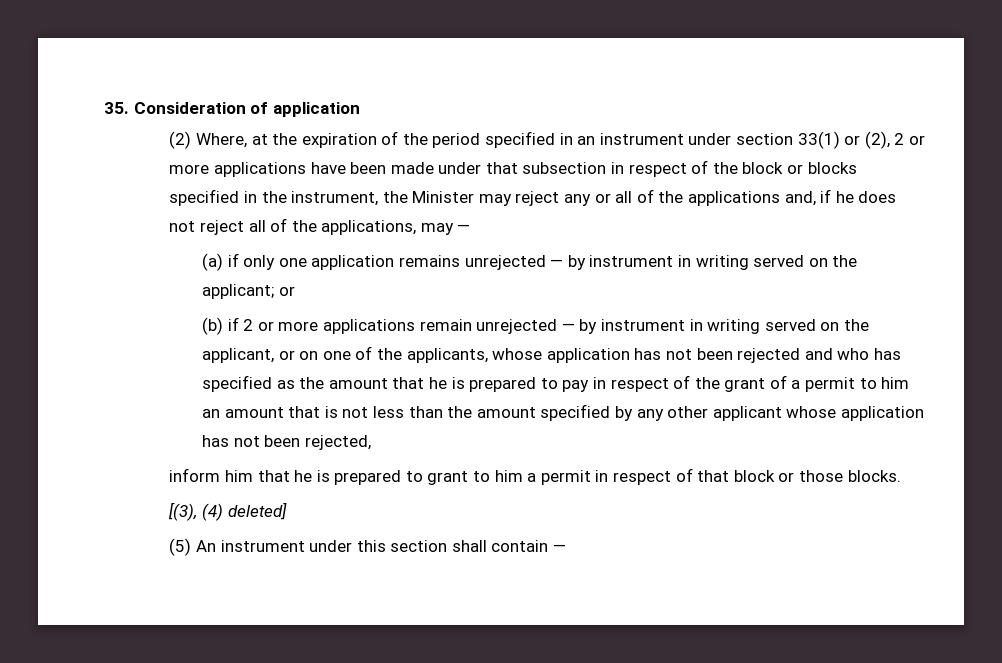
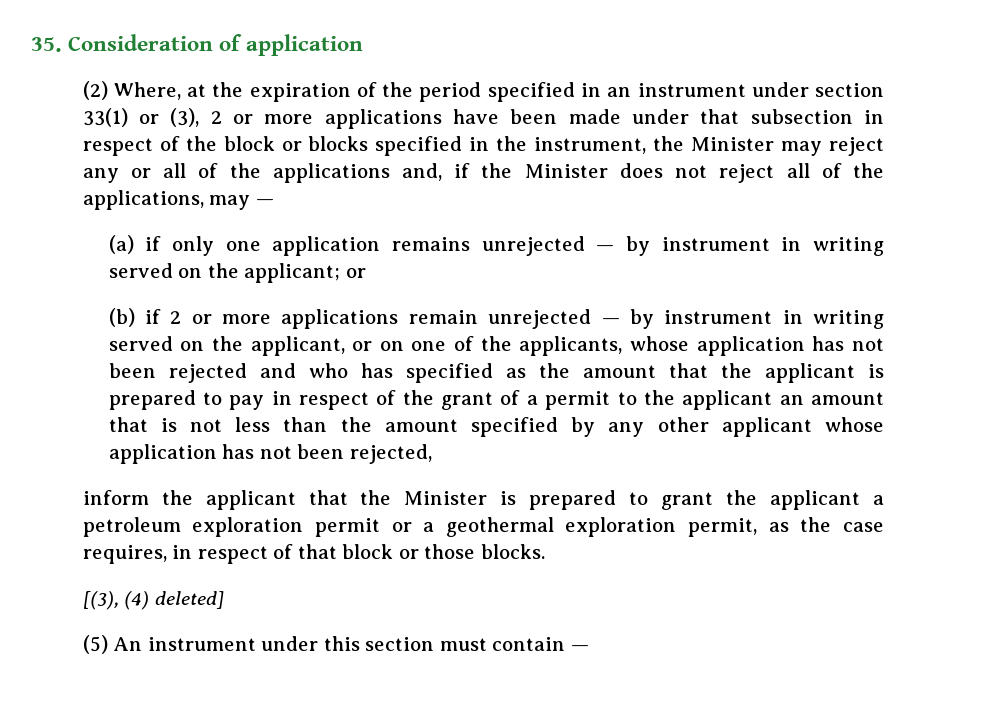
- (2) Where, at the expiration of the period specified in an instrument under section 33(1) or (2), 2 or more applications have been made under that subsection in respect of the block or blocks specified in the instrument, the Minister may reject any or all of the applications and, if he does not reject all of the applications, may —
+ (2) Where, at the expiration of the period specified in an instrument under section 33(1) or (3), 2 or more applications have been made under that subsection in respect of the block or blocks specified in the instrument, the Minister may reject any or all of the applications and, if the Minister does not reject all of the applications, may —
- (b) if 2 or more applications remain unrejected — by instrument in writing served on the applicant, or on one of the applicants, whose application has not been rejected and who has specified as the amount that he is prepared to pay in respect of the grant of a permit to him an amount that is not less than the amount specified by any other applicant whose application has not been rejected,
+ (b) if 2 or more applications remain unrejected — by instrument in writing served on the applicant, or on one of the applicants, whose application has not been rejected and who has specified as the amount that the applicant is prepared to pay in respect of the grant of a permit to the applicant an amount that is not less than the amount specified by any other applicant whose application has not been rejected,
- inform him that he is prepared to grant to him a permit in respect of that block or those blocks.
+ inform the applicant that the Minister is prepared to grant the applicant a petroleum exploration permit or a geothermal exploration permit, as the case requires, in respect of that block or those blocks.
- (5) An instrument under this section shall contain —
+ (5) An instrument under this section must contain —

